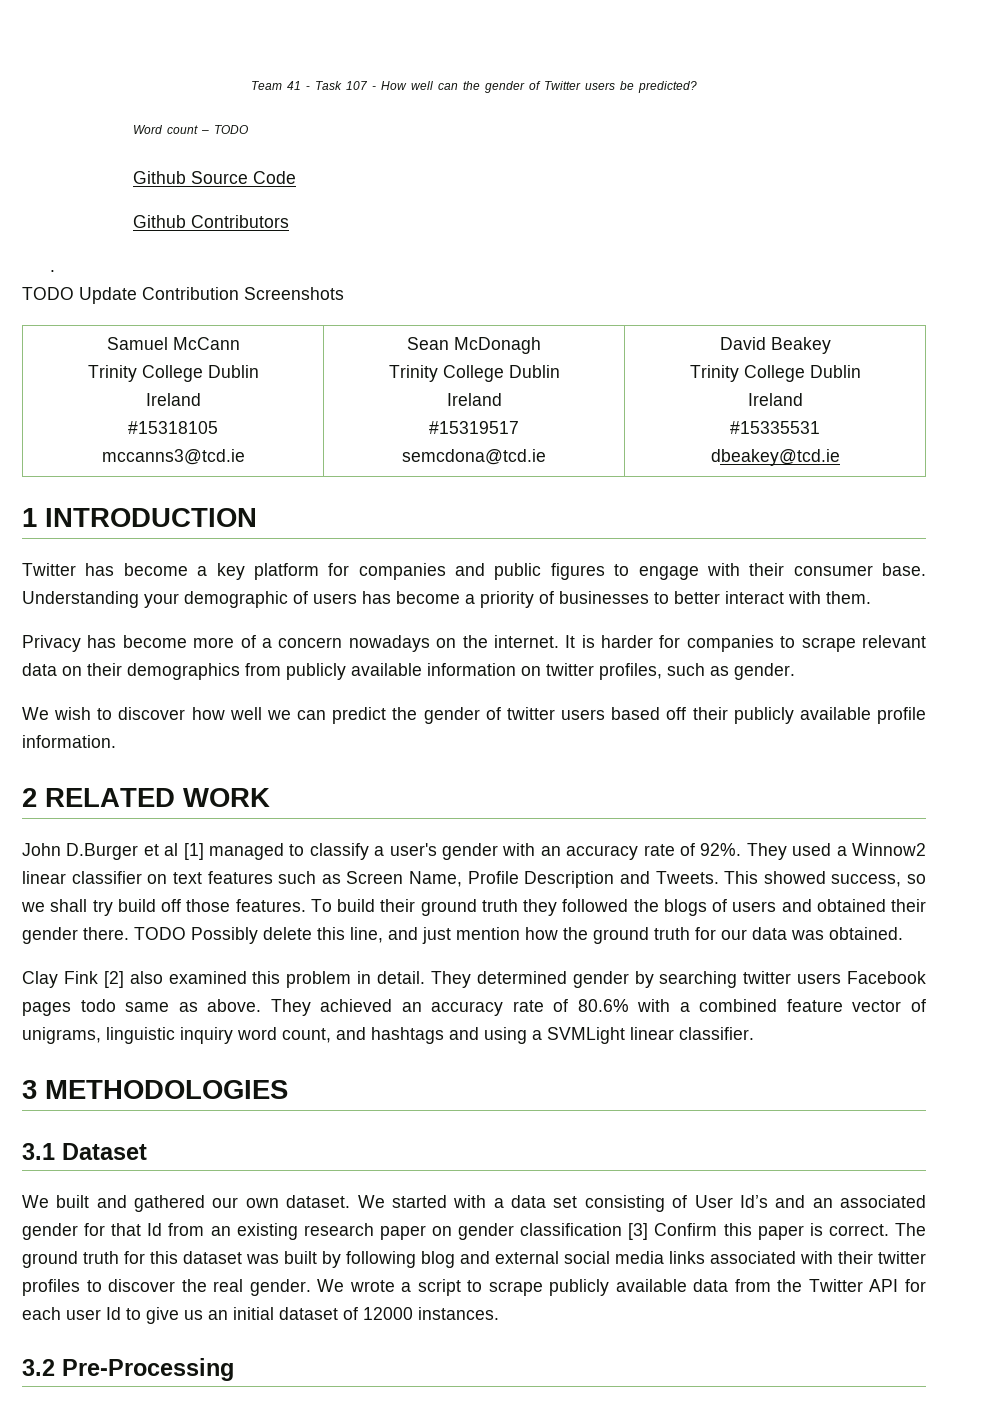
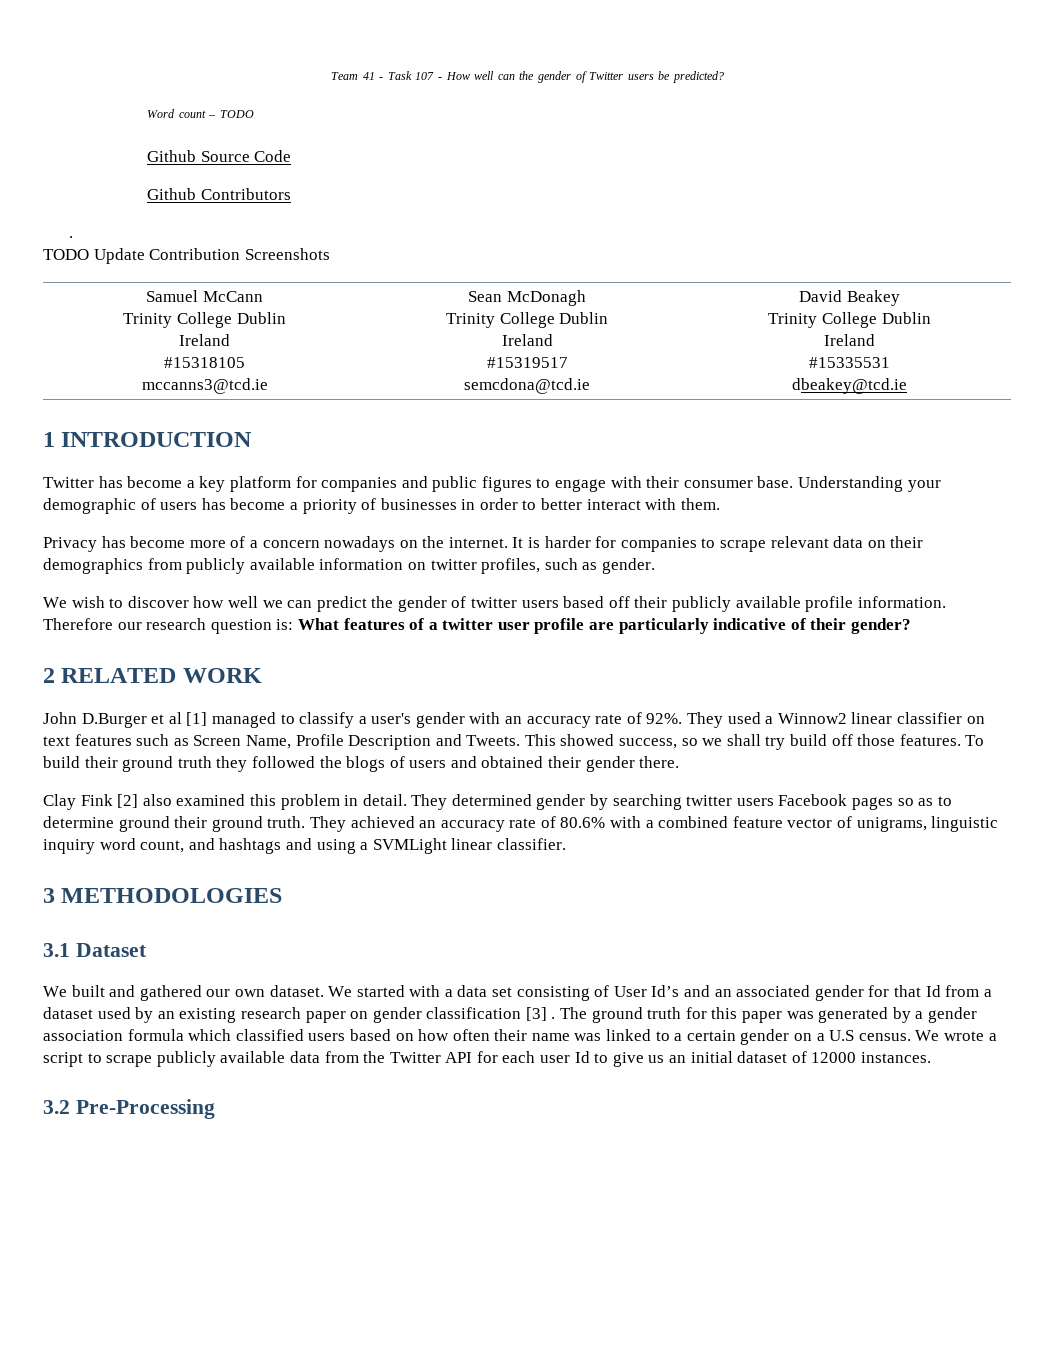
- Understanding your demographic of users has become a priority of businesses to better interact with them.
+ Understanding your demographic of users has become a priority of businesses in order to better interact with them.
+ Therefore our research question is: What features of a twitter user profile are particularly indicative of their gender?
- TODO Possibly delete this line, and just mention how the ground truth for our data was obtained.
- They determined gender by searching twitter users Facebook pages todo same as above.
+ They determined gender by searching twitter users Facebook pages so as to determine ground their ground truth.
- We started with a data set consisting of User Id’s and an associated gender for that Id from an existing research paper on gender classification [3] Confirm this paper is correct.
+ We started with a data set consisting of User Id’s and an associated gender for that Id from a dataset used by an existing research paper on gender classification [3] .
- The ground truth for this dataset was built by following blog and external social media links associated with their twitter profiles to discover the real gender.
+ The ground truth for this paper was generated by a gender association formula which classified users based on how often their name was linked to a certain gender on a U.S census.

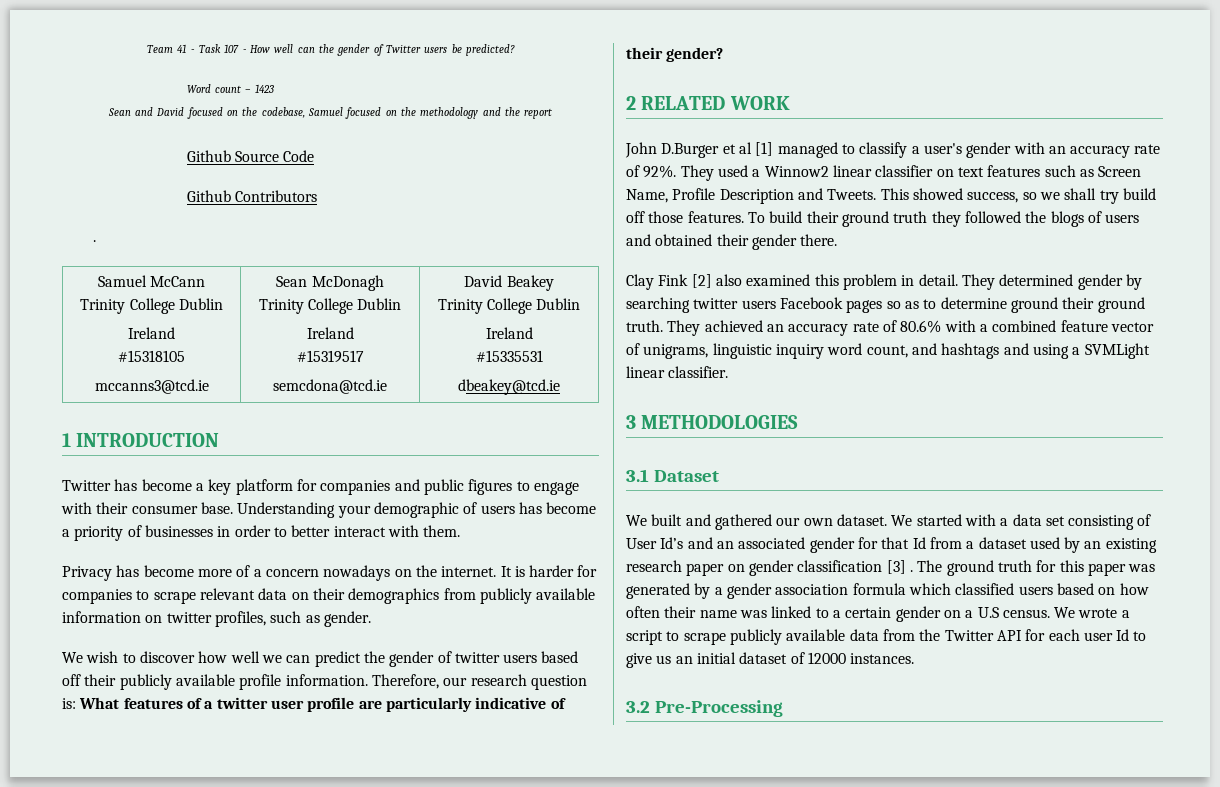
- Word count – TODO
+ Word count – 1423
+ Sean and David focused on the codebase, Samuel focused on the methodology and the report
- TODO Update Contribution Screenshots
- Therefore our research question is: What features of a twitter user profile are particularly indicative of their gender?
+ Therefore, our research question is: What features of a twitter user profile are particularly indicative of their gender?

